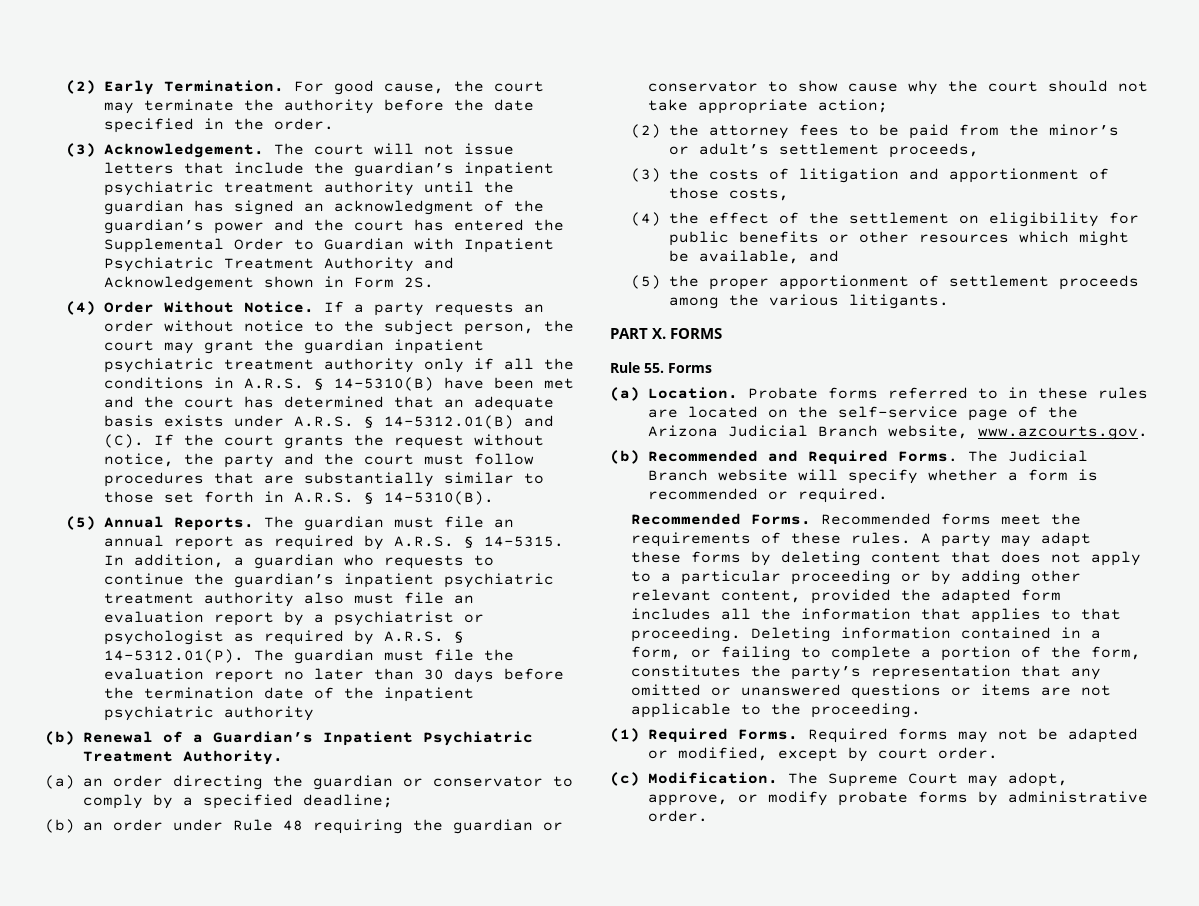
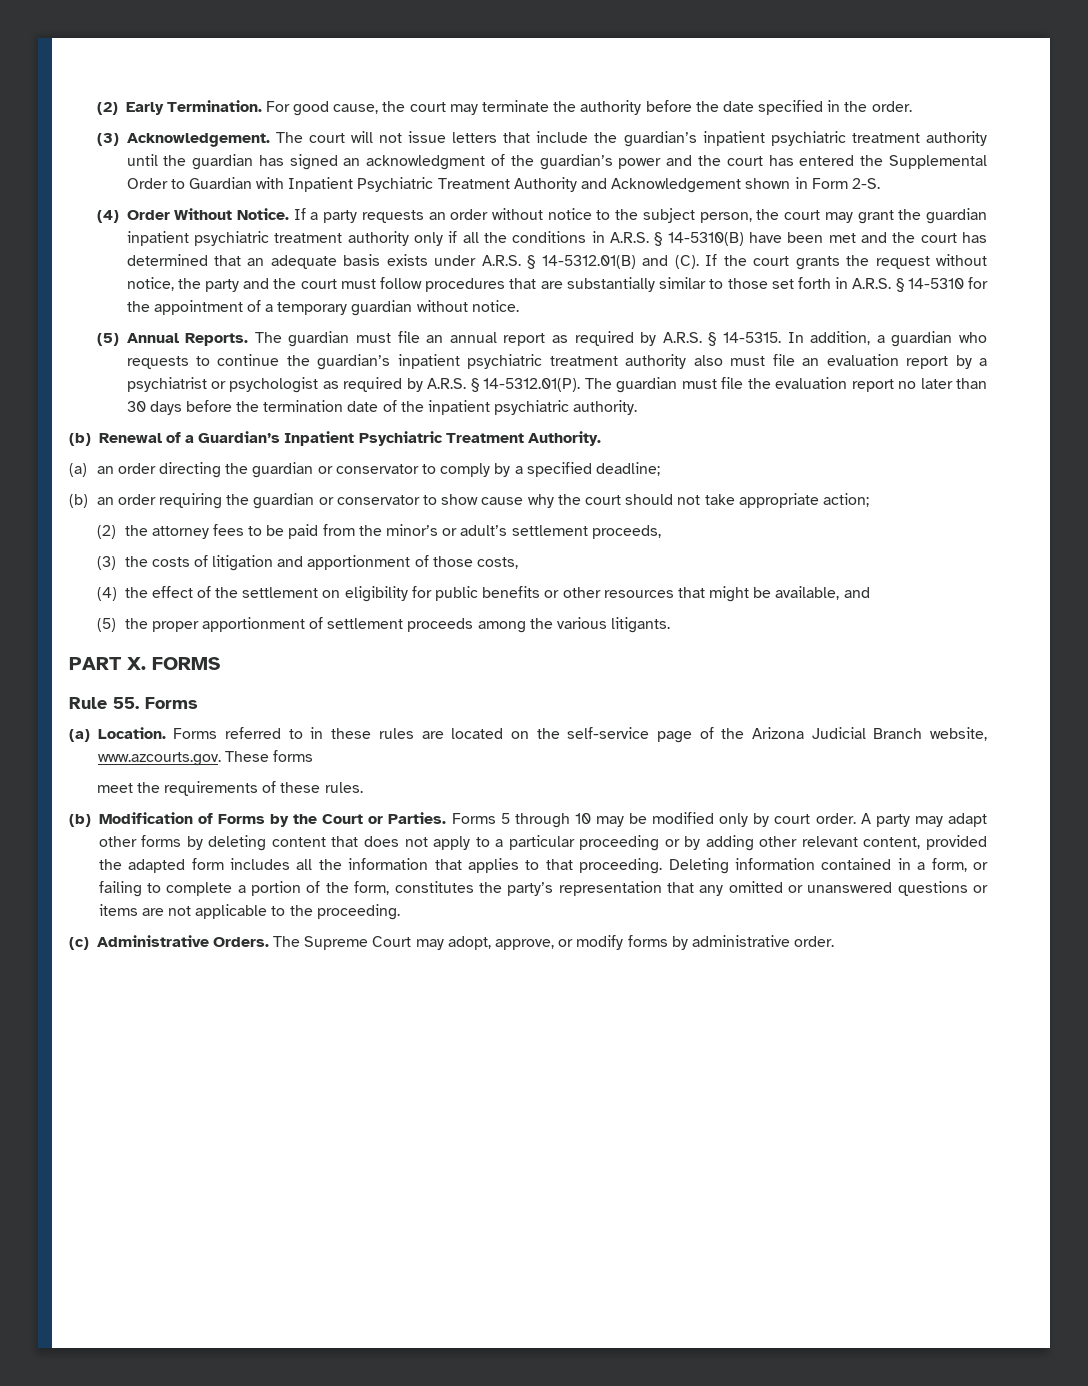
- The court will not issue letters that include the guardian’s inpatient psychiatric treatment authority until the guardian has signed an acknowledgment of the guardian’s power and the court has entered the Supplemental Order to Guardian with Inpatient Psychiatric Treatment Authority and Acknowledgement shown in Form 2S.
+ The court will not issue letters that include the guardian’s inpatient psychiatric treatment authority until the guardian has signed an acknowledgment of the guardian’s power and the court has entered the Supplemental Order to Guardian with Inpatient Psychiatric Treatment Authority and Acknowledgement shown in Form 2-S.
- If a party requests an order without notice to the subject person, the court may grant the guardian inpatient psychiatric treatment authority only if all the conditions in A.R.S. § 14-5310(B) have been met and the court has determined that an adequate basis exists under A.R.S. § 14-5312.01(B) and (C). If the court grants the request without notice, the party and the court must follow procedures that are substantially similar to those set forth in A.R.S. § 14-5310(B).
+ If a party requests an order without notice to the subject person, the court may grant the guardian inpatient psychiatric treatment authority only if all the conditions in A.R.S. § 14-5310(B) have been met and the court has determined that an adequate basis exists under A.R.S. § 14-5312.01(B) and (C). If the court grants the request without notice, the party and the court must follow procedures that are substantially similar to those set forth in A.R.S. § 14-5310 for the appointment of a temporary guardian without notice.
- In addition, a guardian who requests to continue the guardian’s inpatient psychiatric treatment authority also must file an evaluation report by a psychiatrist or psychologist as required by A.R.S. § 14-5312.01(P). The guardian must file the evaluation report no later than 30 days before the termination date of the inpatient psychiatric authority
+ In addition, a guardian who requests to continue the guardian’s inpatient psychiatric treatment authority also must file an evaluation report by a psychiatrist or psychologist as required by A.R.S. § 14-5312.01(P). The guardian must file the evaluation report no later than 30 days before the termination date of the inpatient psychiatric authority.
- (b) an order under Rule 48 requiring the guardian or conservator to show cause why the court should not take appropriate action;
+ (b) an order requiring the guardian or conservator to show cause why the court should not take appropriate action;
- (4) the effect of the settlement on eligibility for public benefits or other resources which might be available, and
+ (4) the effect of the settlement on eligibility for public benefits or other resources that might be available, and
- Probate forms referred to in these rules are located on the self-service page of the Arizona Judicial Branch website, www.azcourts.gov.
- (b) Recommended and Required Forms. The Judicial Branch website will specify whether a form is recommended or required.
- Recommended Forms. Recommended forms meet the requirements of these rules.
+ Forms referred to in these rules are located on the self-service page of the Arizona Judicial Branch website, www.azcourts.gov. These forms
+ meet the requirements of these rules.
+ (b) Modification of Forms by the Court or Parties. Forms 5 through 10 may be modified only by court order.
- A party may adapt these forms by deleting content that does not apply to a particular proceeding or by adding other relevant content, provided the adapted form includes all the information that applies to that proceeding.
+ A party may adapt other forms by deleting content that does not apply to a particular proceeding or by adding other relevant content, provided the adapted form includes all the information that applies to that proceeding.
- (1) Required Forms. Required forms may not be adapted or modified, except by court order.
- (c) Modification.
+ (c) Administrative Orders.
- The Supreme Court may adopt, approve, or modify probate forms by administrative order.
+ The Supreme Court may adopt, approve, or modify forms by administrative order.

